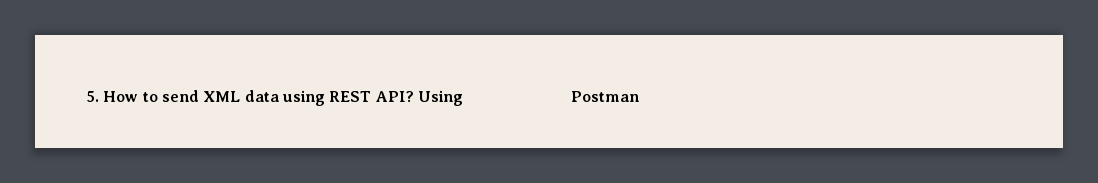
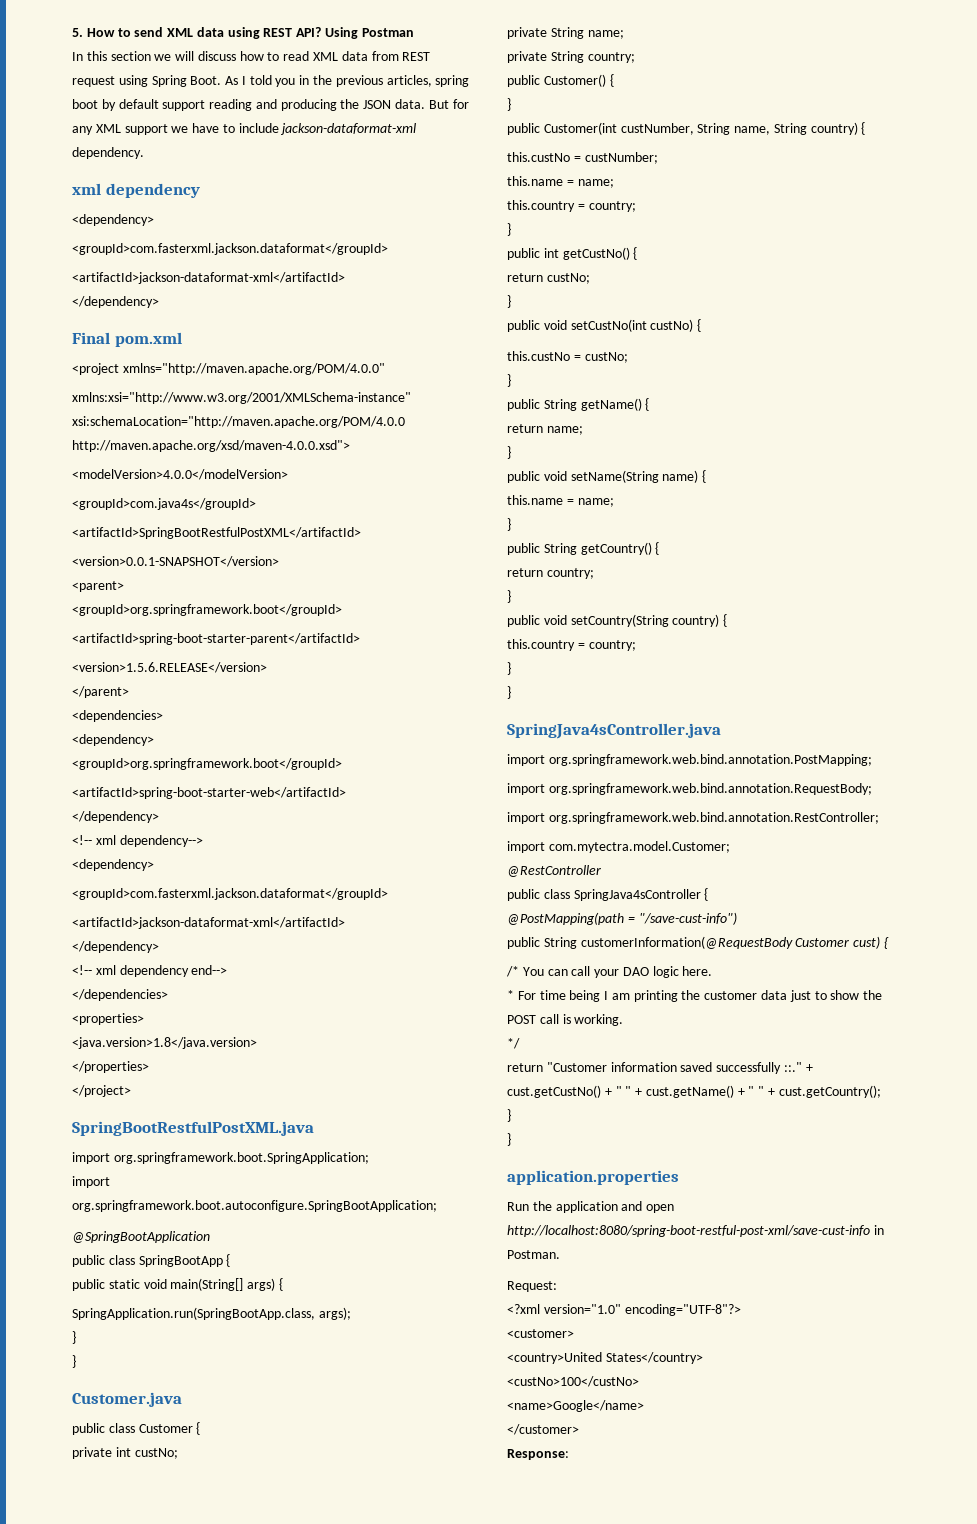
+ In this section we will discuss how to read XML data from REST request using Spring Boot. As I told you in the previous articles, spring boot by default support reading and producing the JSON data. But for any XML support we have to include jackson-dataformat-xml dependency.
+ xml dependency
+ <dependency>
+ <groupId>com.fasterxml.jackson.dataformat</groupId>
+ <artifactId>jackson-dataformat-xml</artifactId>
+ </dependency>
+ Final pom.xml
+ <project xmlns="http://maven.apache.org/POM/4.0.0"
+ xmlns:xsi="http://www.w3.org/2001/XMLSchema-instance" xsi:schemaLocation="http://maven.apache.org/POM/4.0.0 http://maven.apache.org/xsd/maven-4.0.0.xsd">
+ <modelVersion>4.0.0</modelVersion>
+ <groupId>com.java4s</groupId>
+ <artifactId>SpringBootRestfulPostXML</artifactId>
+ <version>0.0.1-SNAPSHOT</version>
+ <parent>
+ <groupId>org.springframework.boot</groupId>
+ <artifactId>spring-boot-starter-parent</artifactId>
+ <version>1.5.6.RELEASE</version>
+ </parent>
+ <dependencies>
+ <dependency>
+ <groupId>org.springframework.boot</groupId>
+ <artifactId>spring-boot-starter-web</artifactId>
+ </dependency>
+ <!-- xml dependency-->
+ <dependency>
+ <groupId>com.fasterxml.jackson.dataformat</groupId>
+ <artifactId>jackson-dataformat-xml</artifactId>
+ </dependency>
+ <!-- xml dependency end-->
+ </dependencies>
+ <properties>
+ <java.version>1.8</java.version>
+ </properties>
+ </project>
+ SpringBootRestfulPostXML.java
+ import org.springframework.boot.SpringApplication;
+ import org.springframework.boot.autoconfigure.SpringBootApplication;
+ @SpringBootApplication
+ public class SpringBootApp {
+ public static void main(String[] args) {
+ SpringApplication.run(SpringBootApp.class, args);
+ }
+ }
+ Customer.java
+ public class Customer {
+ private int custNo;
+ private String name;
+ private String country;
+ public Customer() {
+ }
+ public Customer(int custNumber, String name, String country) {
+ this.custNo = custNumber;
+ this.name = name;
+ this.country = country;
+ }
+ public int getCustNo() {
+ return custNo;
+ }
+ public void setCustNo(int custNo) {
+ this.custNo = custNo;
+ }
+ public String getName() {
+ return name;
+ }
+ public void setName(String name) {
+ this.name = name;
+ }
+ public String getCountry() {
+ return country;
+ }
+ public void setCountry(String country) {
+ this.country = country;
+ }
+ }
+ SpringJava4sController.java
+ import org.springframework.web.bind.annotation.PostMapping;
+ import org.springframework.web.bind.annotation.RequestBody;
+ import org.springframework.web.bind.annotation.RestController;
+ import com.mytectra.model.Customer;
+ @RestController
+ public class SpringJava4sController {
+ @PostMapping(path = "/save-cust-info")
+ public String customerInformation(@RequestBody Customer cust) {
+ /* You can call your DAO logic here.
+ * For time being I am printing the customer data just to show the POST call is working.
+ */
+ return "Customer information saved successfully ::." + cust.getCustNo() + " " + cust.getName() + " " + cust.getCountry();
+ }
+ }
+ application.properties
+ Run the application and open http://localhost:8080/spring-boot-restful-post-xml/save-cust-info in Postman.
+ Request:
+ <?xml version="1.0" encoding="UTF-8"?>
+ <customer>
+ <country>United States</country>
+ <custNo>100</custNo>
+ <name>Google</name>
+ </customer>
+ Response:

